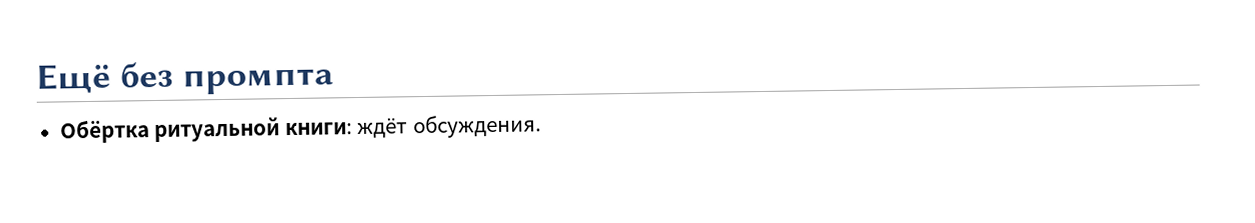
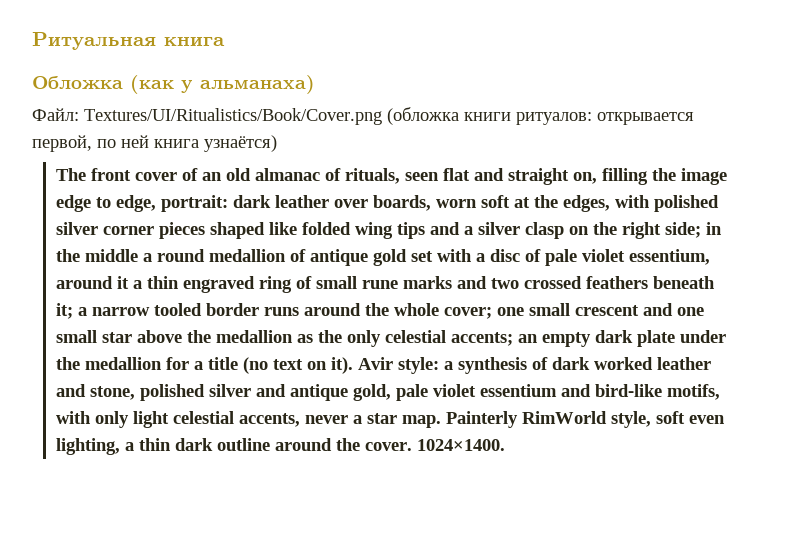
- Ещё без промпта
- Обёртка ритуальной книги: ждёт обсуждения.
+ Ритуальная книга
+ Обложка (как у альманаха)
+ Файл: Textures/UI/Ritualistics/Book/Cover.png (обложка книги ритуалов: открывается первой, по ней книга узнаётся)
+ The front cover of an old almanac of rituals, seen flat and straight on, filling the image edge to edge, portrait: dark leather over boards, worn soft at the edges, with polished silver corner pieces shaped like folded wing tips and a silver clasp on the right side; in the middle a round medallion of antique gold set with a disc of pale violet essentium, around it a thin engraved ring of small rune marks and two crossed feathers beneath it; a narrow tooled border runs around the whole cover; one small crescent and one small star above the medallion as the only celestial accents; an empty dark plate under the medallion for a title (no text on it). Avir style: a synthesis of dark worked leather and stone, polished silver and antique gold, pale violet essentium and bird-like motifs, with only light celestial accents, never a star map. Painterly RimWorld style, soft even lighting, a thin dark outline around the cover. 1024×1400.

